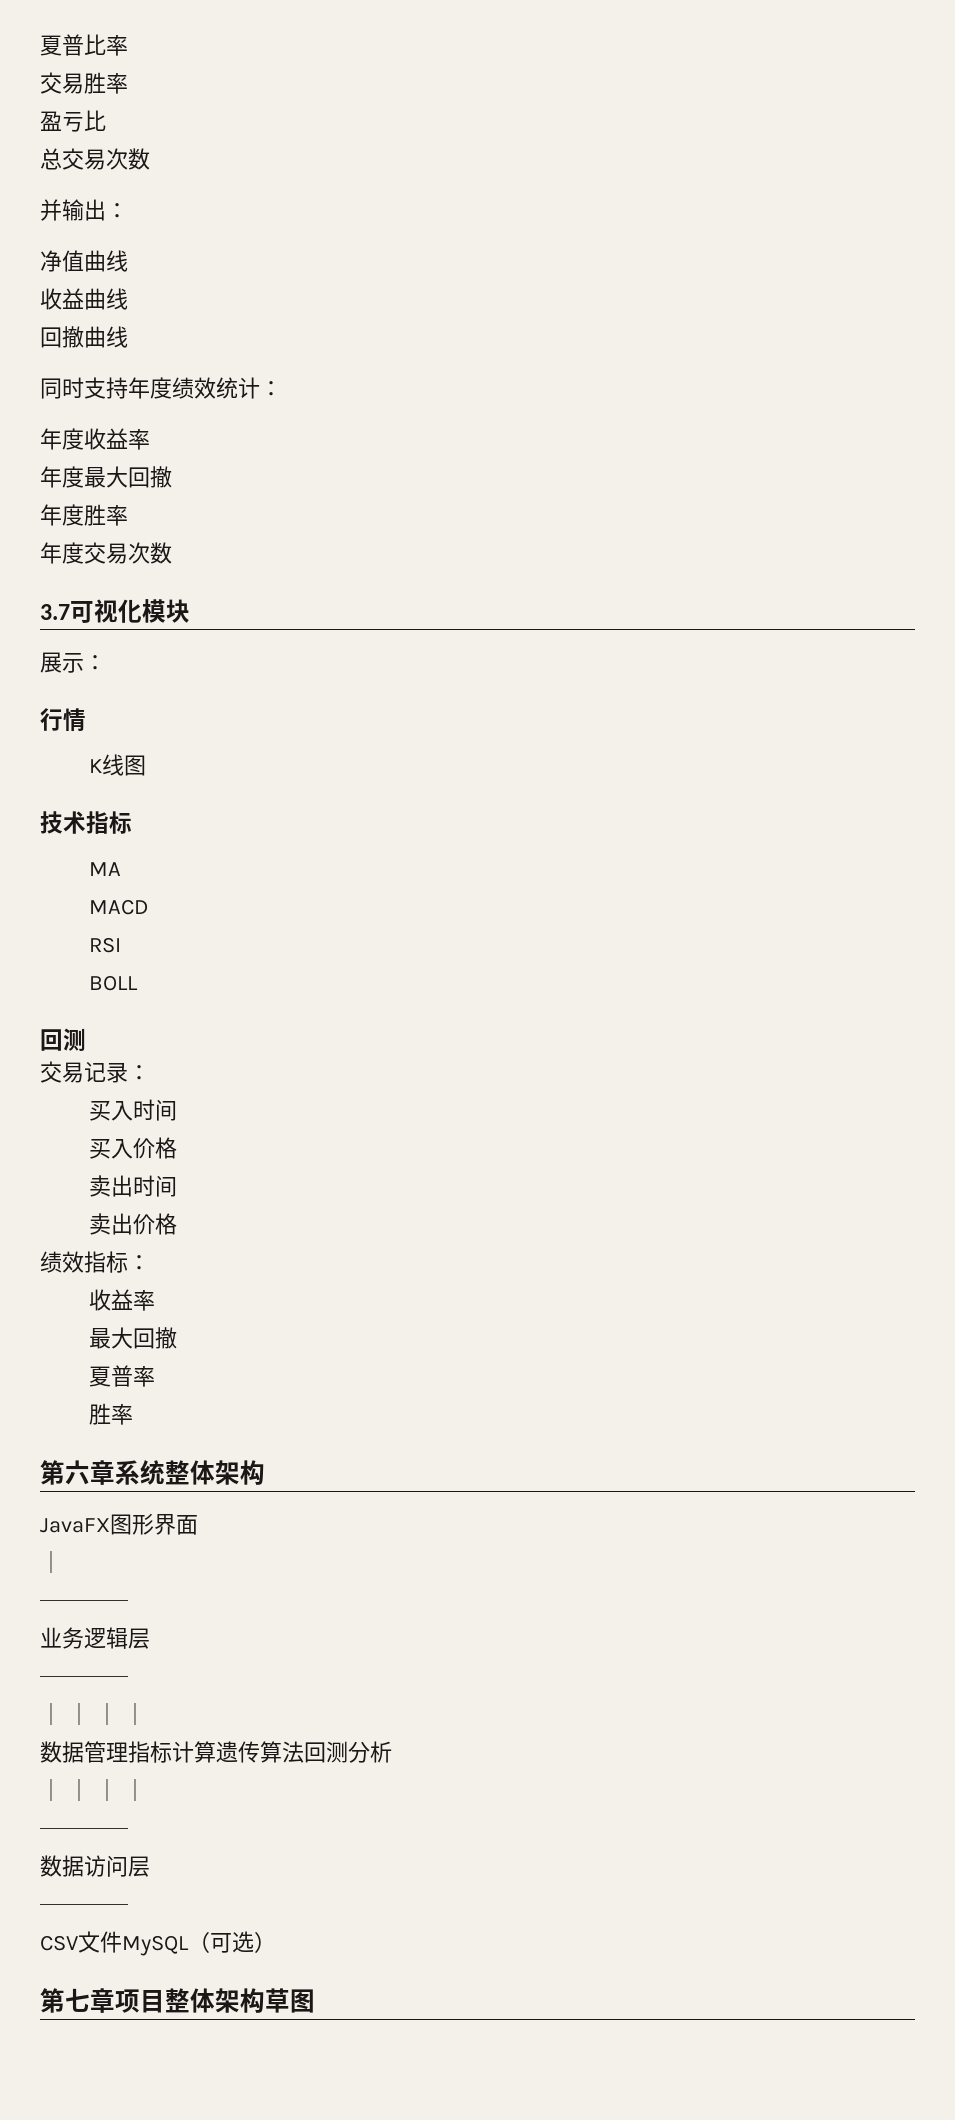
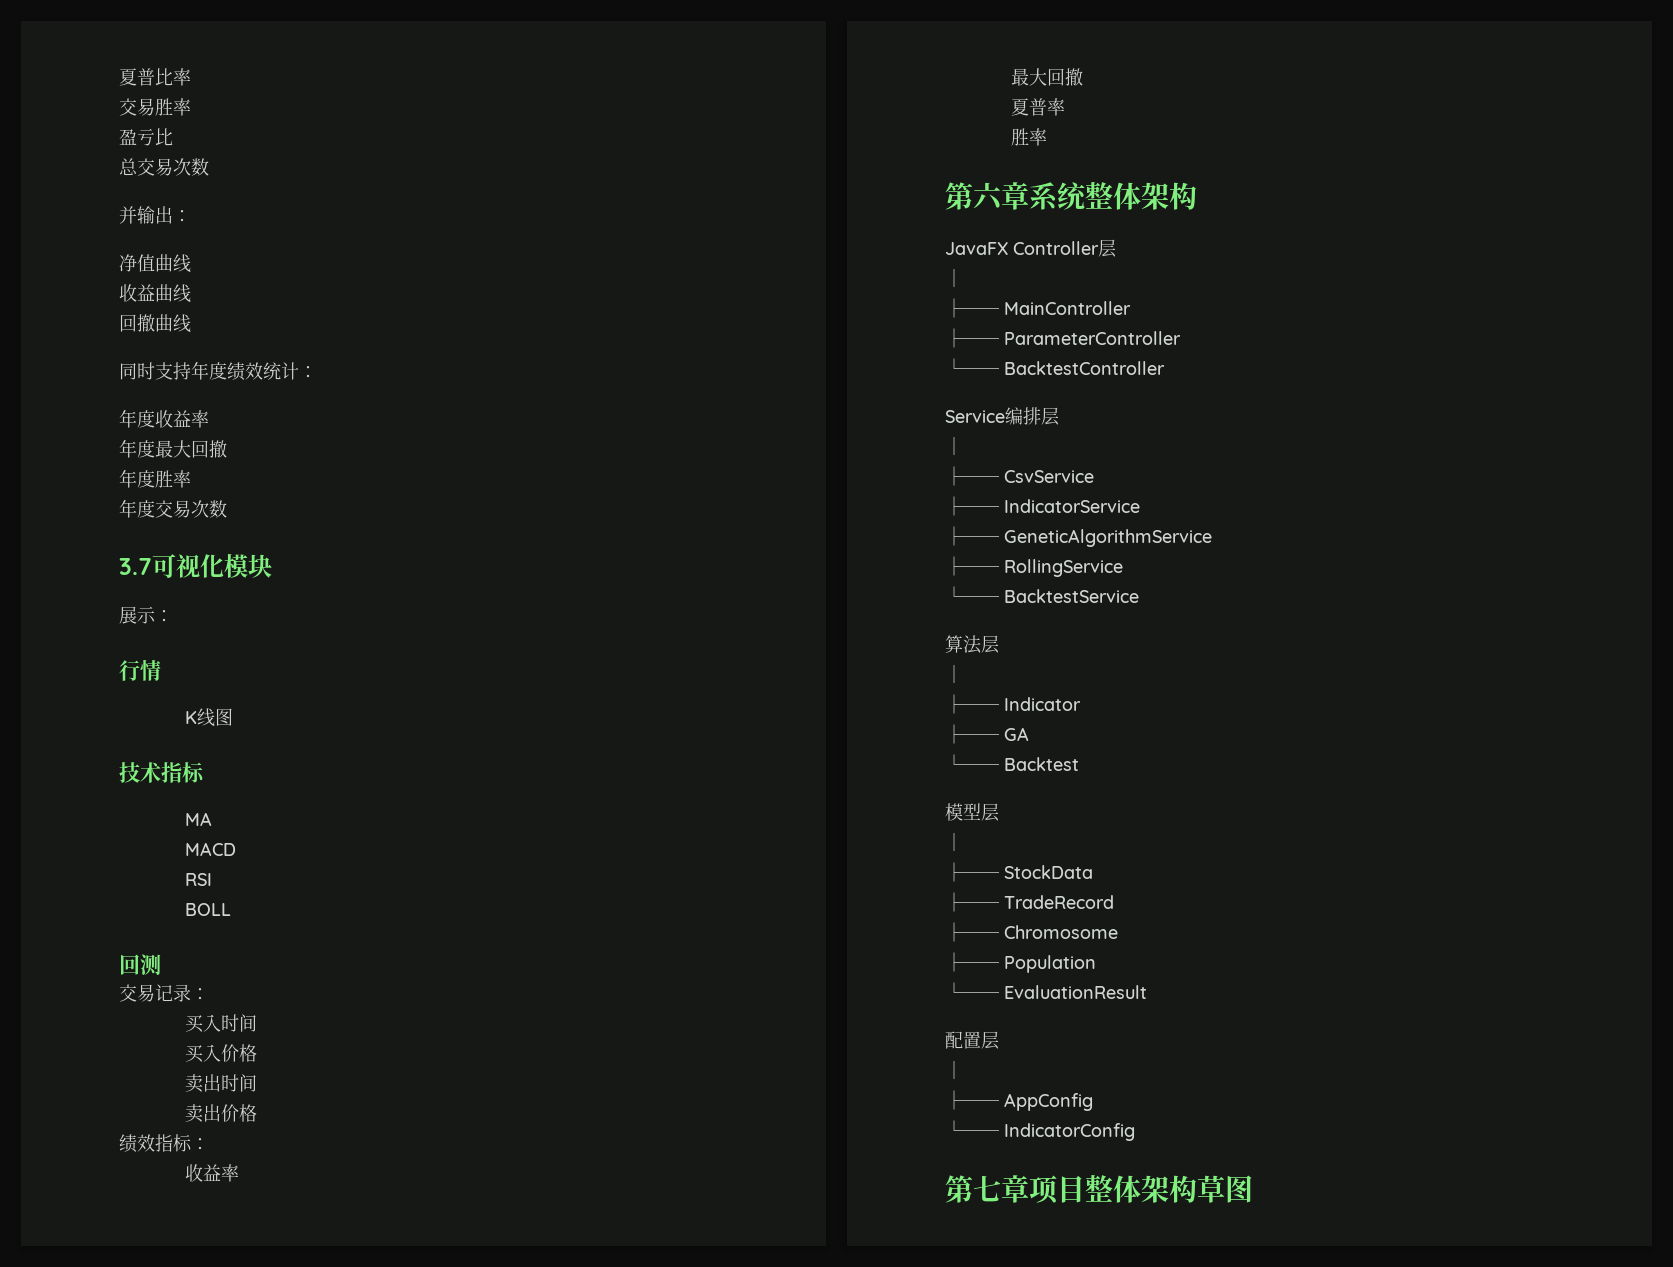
- JavaFX图形界面
+ JavaFX Controller层
  │
- ────
- 业务逻辑层
- ────
- │ │ │ │
- 数据管理指标计算遗传算法回测分析
- │ │ │ │
- ────
- 数据访问层
- ────
- CSV文件MySQL（可选）
+ ├── MainController
+ ├── ParameterController
+ └── BacktestController
+ Service编排层
+ │
+ ├── CsvService
+ ├── IndicatorService
+ ├── GeneticAlgorithmService
+ ├── RollingService
+ └── BacktestService
+ 算法层
+ │
+ ├── Indicator
+ ├── GA
+ └── Backtest
+ 模型层
+ │
+ ├── StockData
+ ├── TradeRecord
+ ├── Chromosome
+ ├── Population
+ └── EvaluationResult
+ 配置层
+ │
+ ├── AppConfig
+ └── IndicatorConfig

